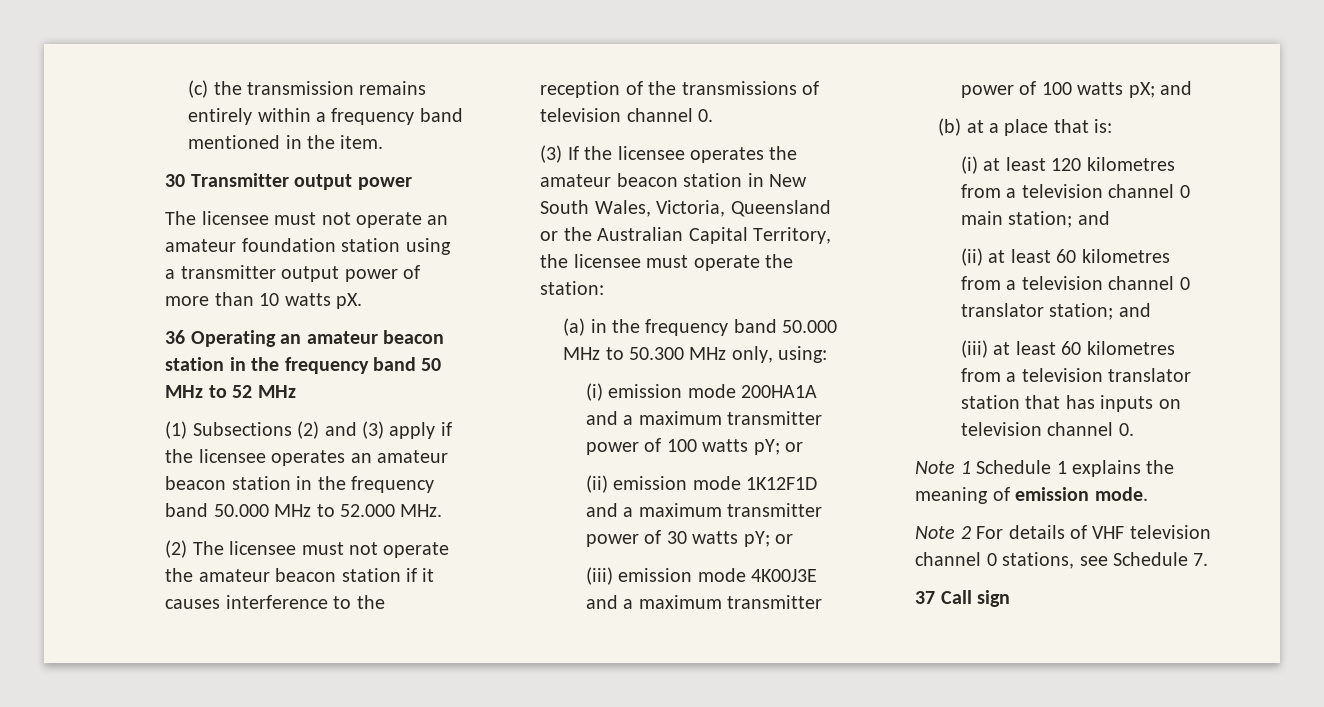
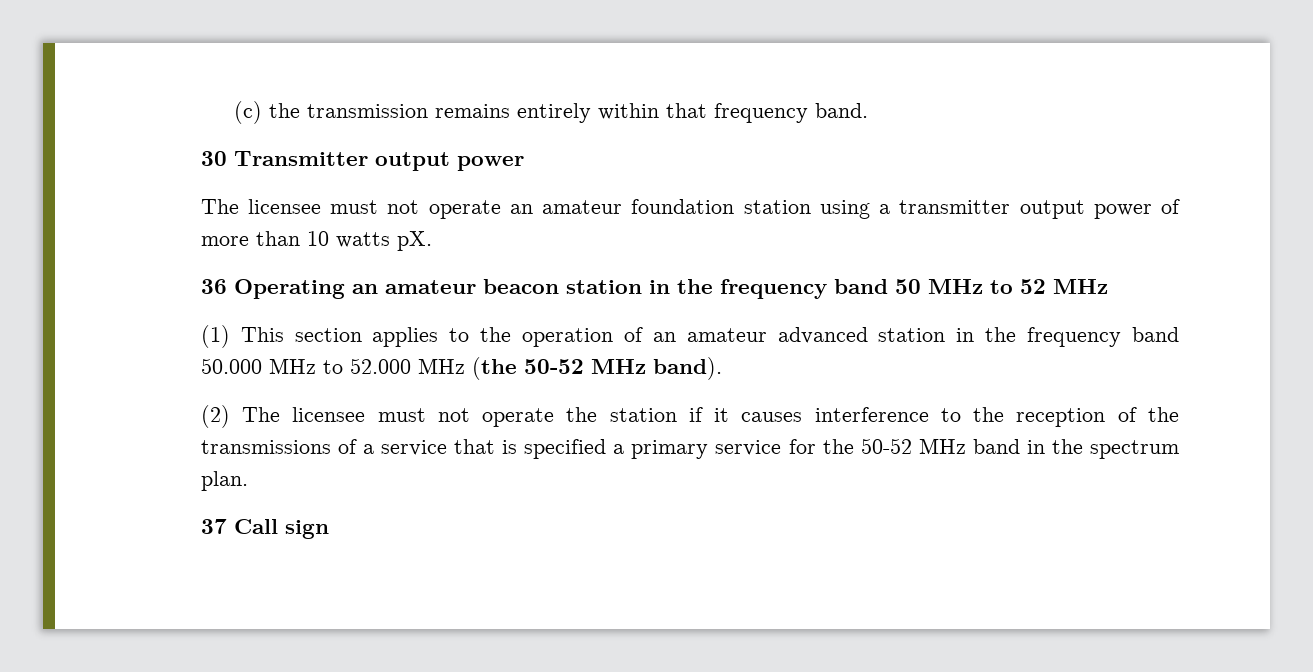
- (c) the transmission remains entirely within a frequency band mentioned in the item.
+ (c) the transmission remains entirely within that frequency band.
- (1) Subsections (2) and (3) apply if the licensee operates an amateur beacon station in the frequency band 50.000 MHz to 52.000 MHz.
+ (1) This section applies to the operation of an amateur advanced station in the frequency band 50.000 MHz to 52.000 MHz (the 50-52 MHz band).
- (2) The licensee must not operate the amateur beacon station if it causes interference to the reception of the transmissions of television channel 0.
- (3) If the licensee operates the amateur beacon station in New South Wales, Victoria, Queensland or the Australian Capital Territory, the licensee must operate the station:
- (a) in the frequency band 50.000 MHz to 50.300 MHz only, using:
- (i) emission mode 200HA1A and a maximum transmitter power of 100 watts pY; or
- (ii) emission mode 1K12F1D and a maximum transmitter power of 30 watts pY; or
- (iii) emission mode 4K00J3E and a maximum transmitter power of 100 watts pX; and
- (b) at a place that is:
- (i) at least 120 kilometres from a television channel 0 main station; and
- (ii) at least 60 kilometres from a television channel 0 translator station; and
- (iii) at least 60 kilometres from a television translator station that has inputs on television channel 0.
- Note 1 Schedule 1 explains the meaning of emission mode.
- Note 2 For details of VHF television channel 0 stations, see Schedule 7.
+ (2) The licensee must not operate the station if it causes interference to the reception of the transmissions of a service that is specified a primary service for the 50-52 MHz band in the spectrum plan.

